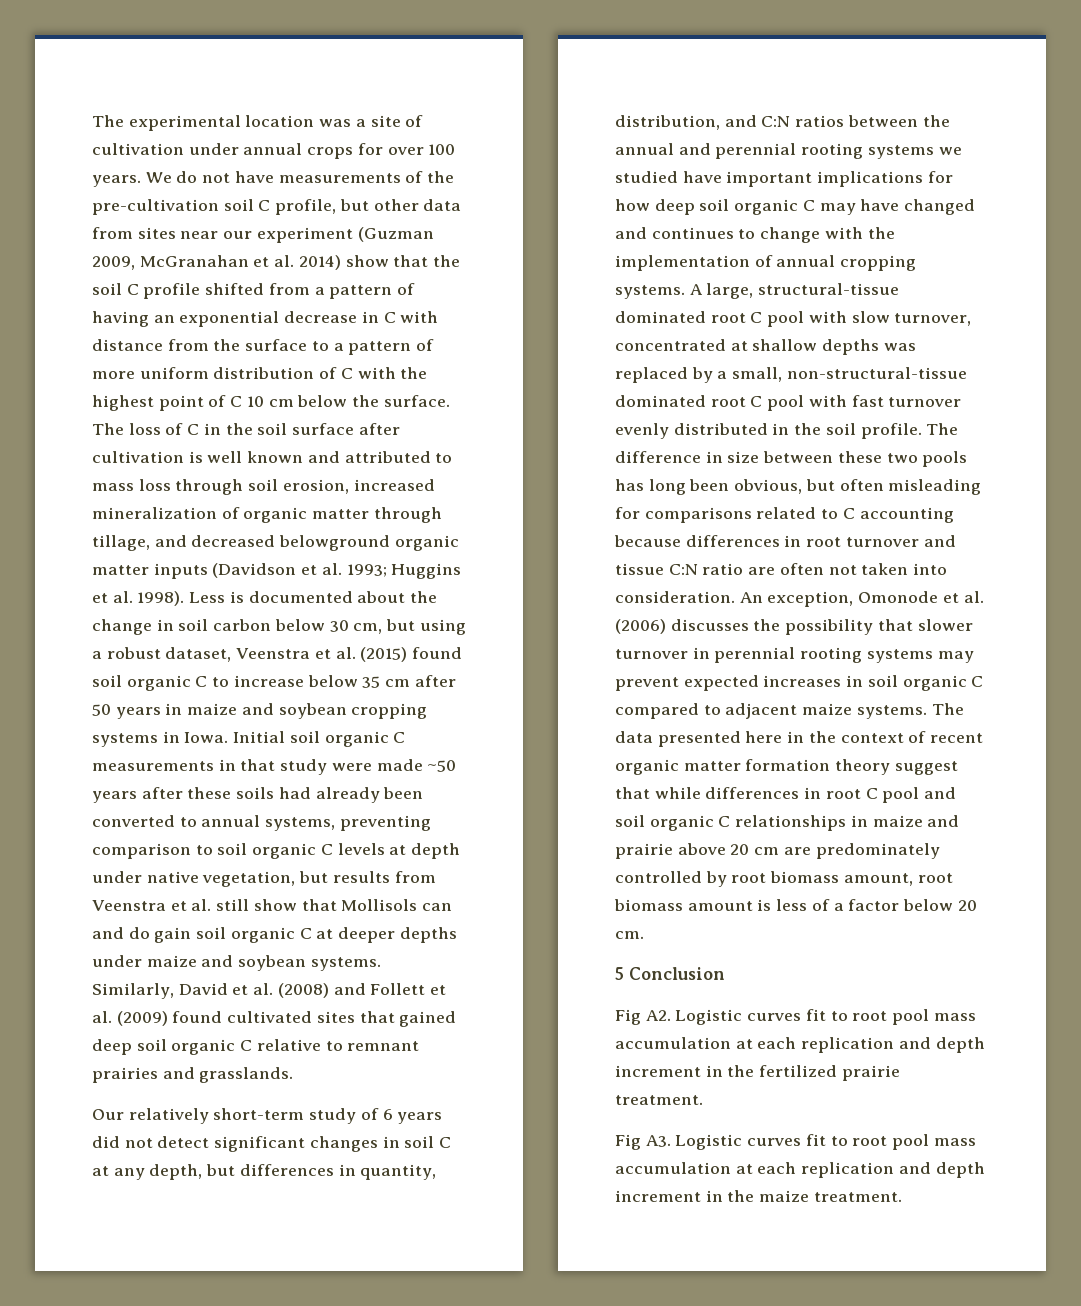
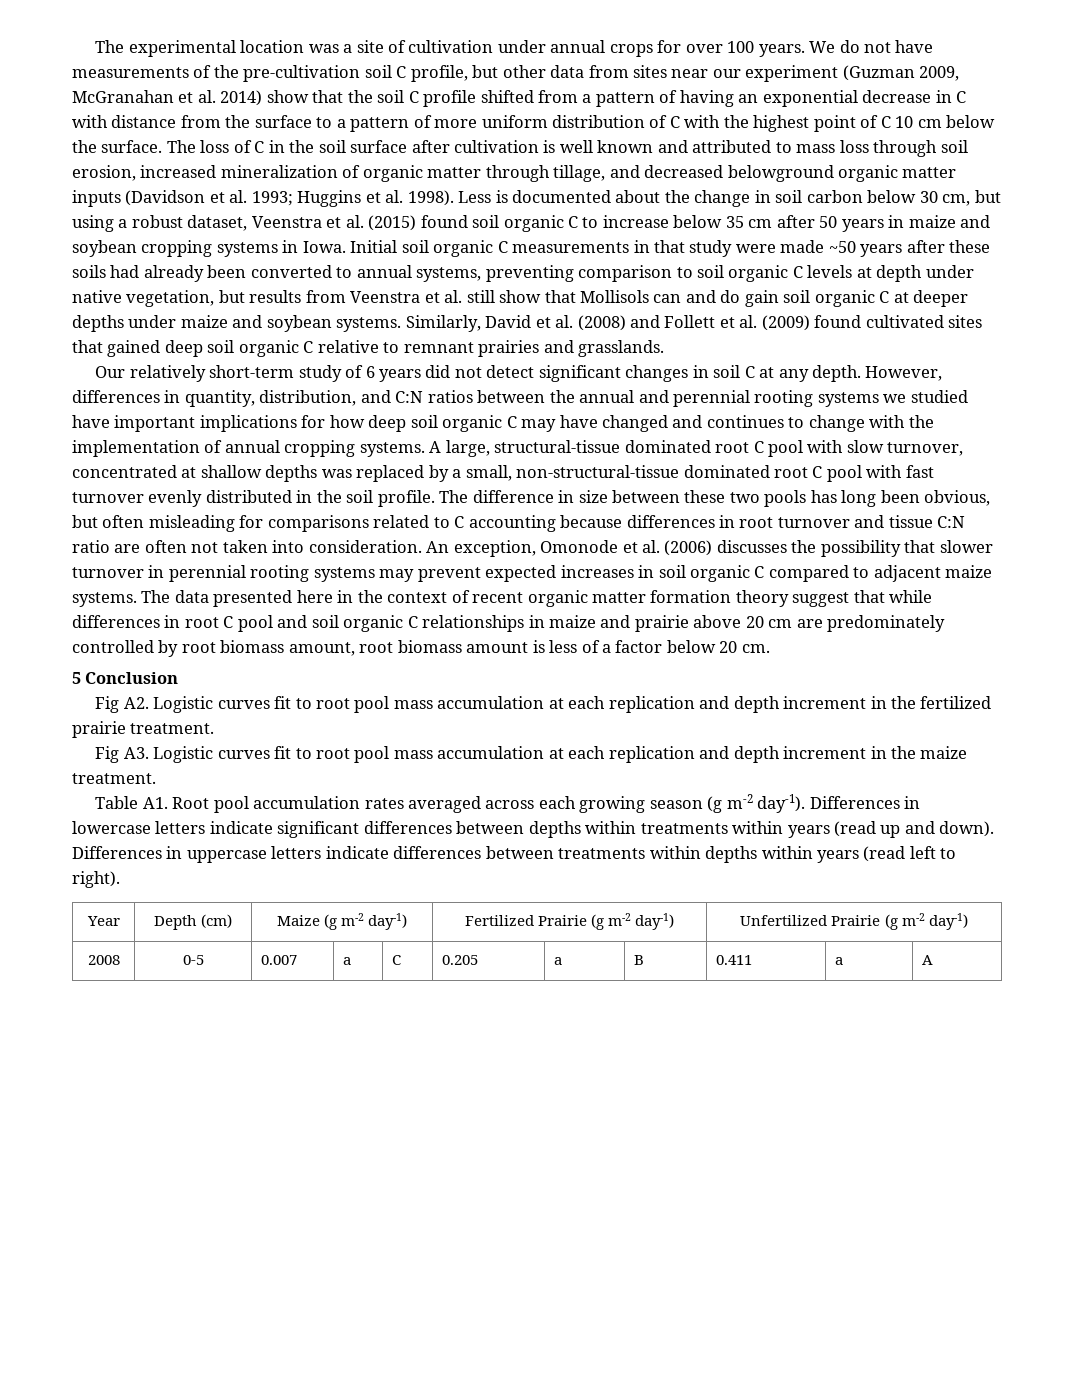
- Our relatively short-term study of 6 years did not detect significant changes in soil C at any depth, but differences in quantity, distribution, and C:N ratios between the annual and perennial rooting systems we studied have important implications for how deep soil organic C may have changed and continues to change with the implementation of annual cropping systems.
+ Our relatively short-term study of 6 years did not detect significant changes in soil C at any depth. However, differences in quantity, distribution, and C:N ratios between the annual and perennial rooting systems we studied have important implications for how deep soil organic C may have changed and continues to change with the implementation of annual cropping systems.
+ Table A1. Root pool accumulation rates averaged across each growing season (g m-2 day-1). Differences in lowercase letters indicate significant differences between depths within treatments within years (read up and down). Differences in uppercase letters indicate differences between treatments within depths within years (read left to right).
+ Year | Depth (cm) | Maize (g m-2 day-1) | Fertilized Prairie (g m-2 day-1) | Unfertilized Prairie (g m-2 day-1)
+ 2008 | 0-5 | 0.007 | a | C | 0.205 | a | B | 0.411 | a | A

